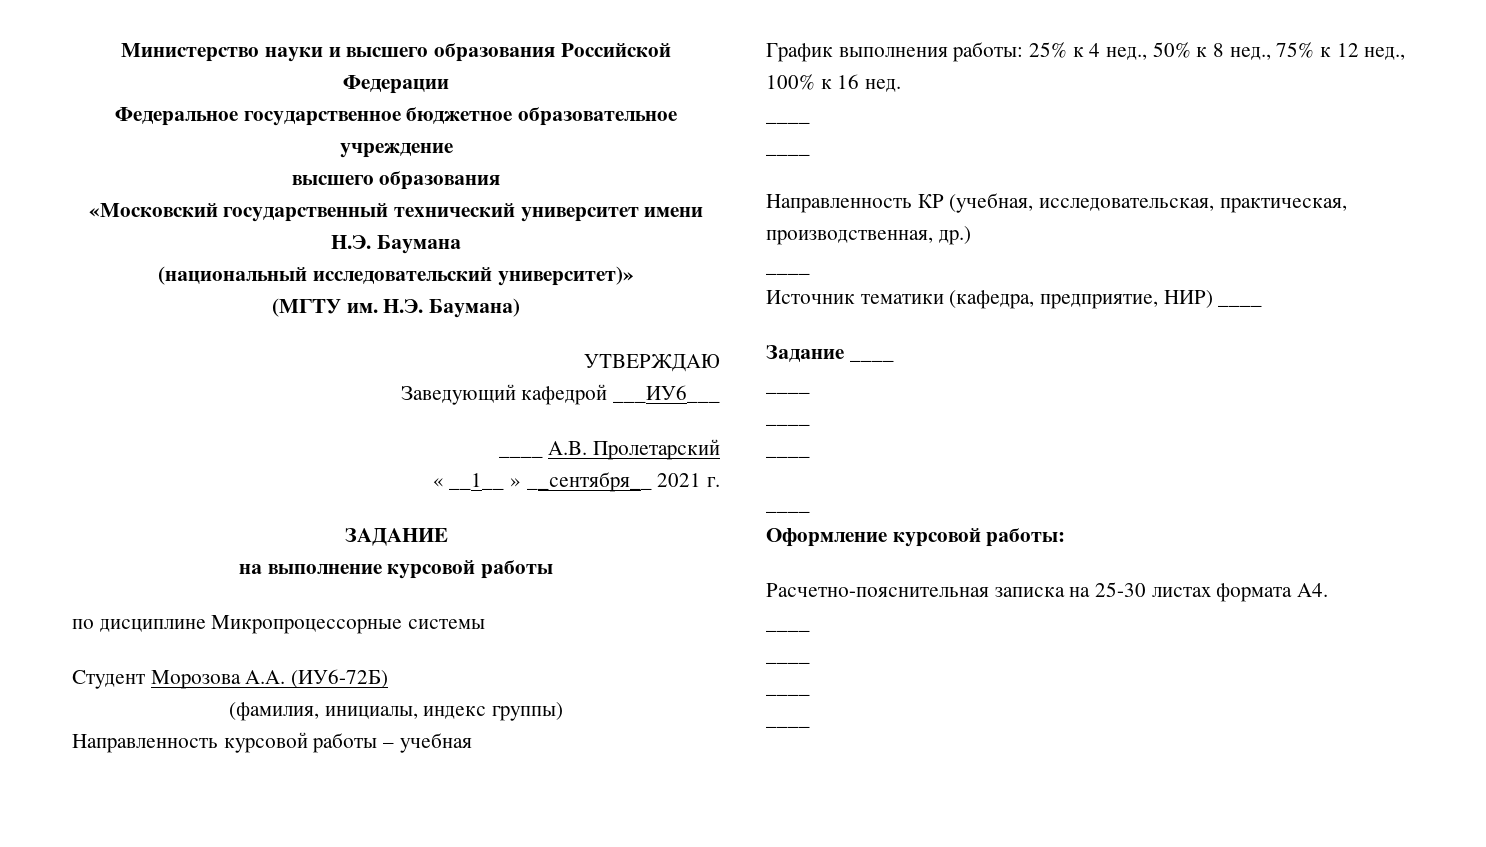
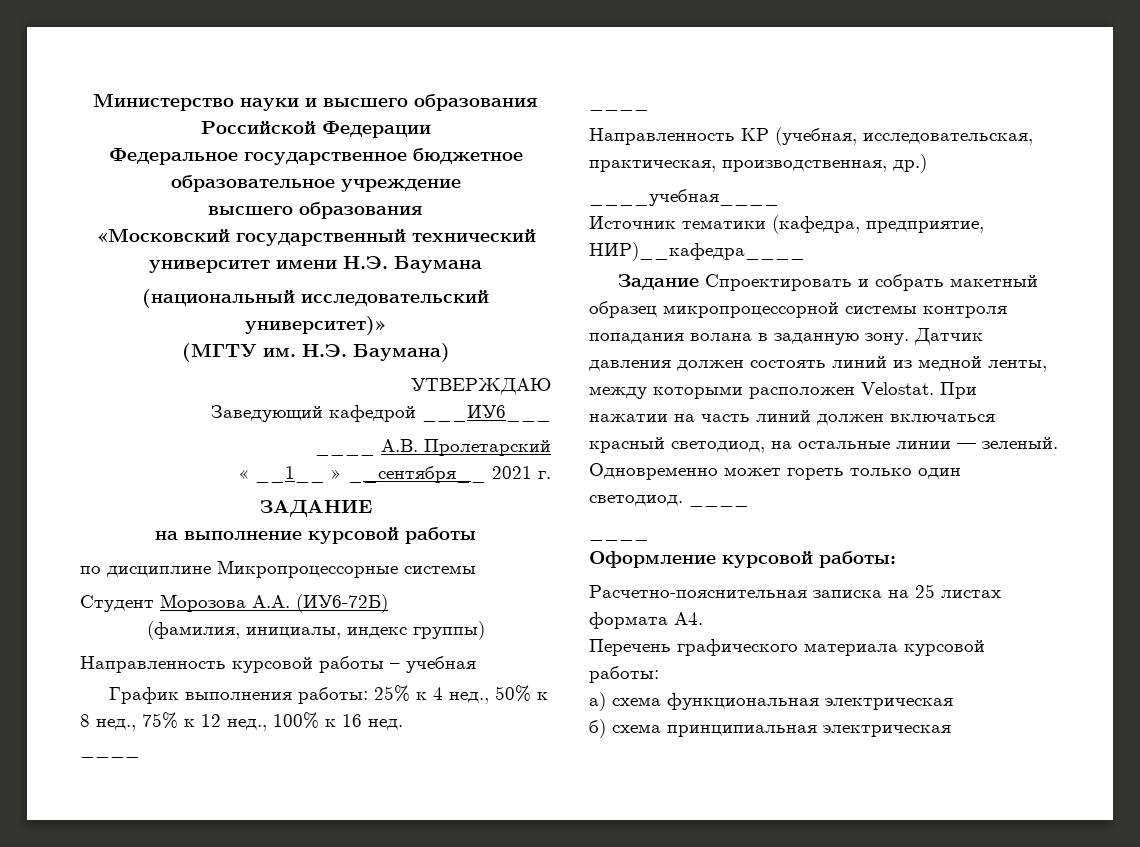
  Направленность КР (учебная, исследовательская, практическая, производственная, др.)
- ____
+ ____учебная____
- Источник тематики (кафедра, предприятие, НИР) ____
+ Источник тематики (кафедра, предприятие, НИР)__кафедра____
- Задание ____
- ____
- ____
- ____
+ Задание Спроектировать и собрать макетный образец микропроцессорной системы контроля попадания волана в заданную зону. Датчик давления должен состоять линий из медной ленты, между которыми расположен Velostat. При нажатии на часть линий должен включаться красный светодиод, на остальные линии — зеленый. Одновременно может гореть только один светодиод. ____
- Расчетно-пояснительная записка на 25-30 листах формата А4.
- ____
- ____
- ____
- ____
+ Расчетно-пояснительная записка на 25 листах формата А4.
+ Перечень графического материала курсовой работы:
+ а) схема функциональная электрическая
+ б) схема принципиальная электрическая

